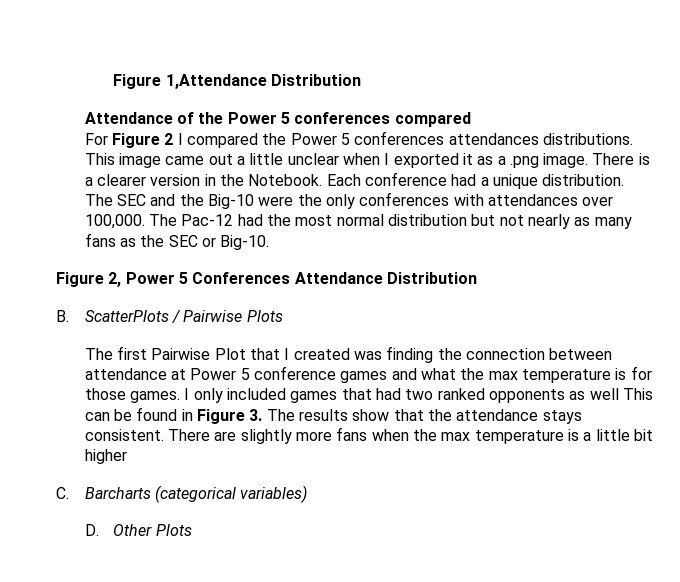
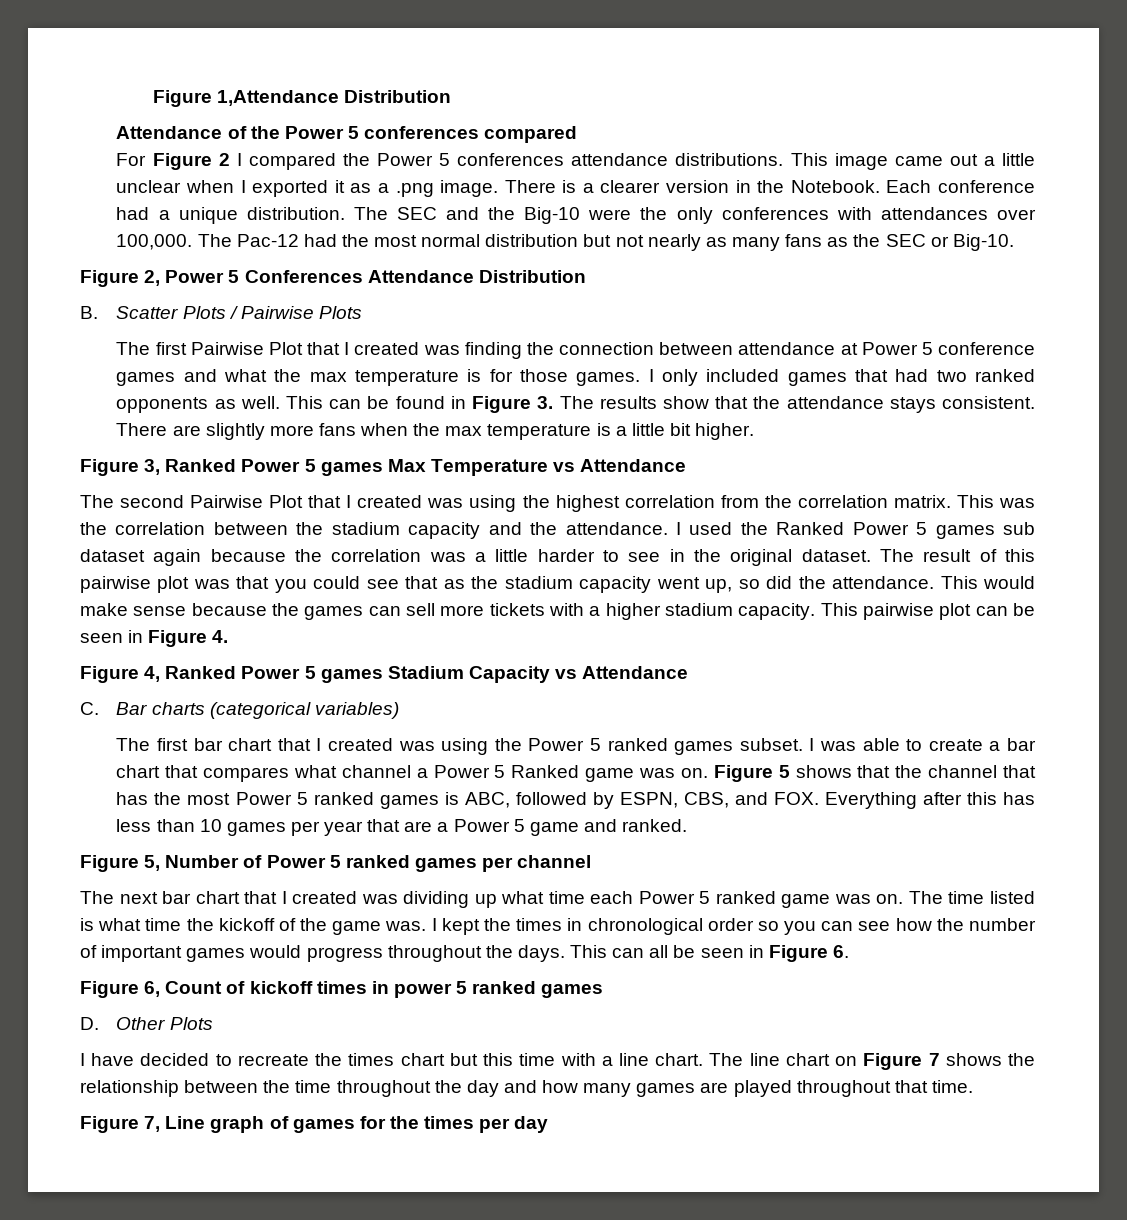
- For Figure 2 I compared the Power 5 conferences attendances distributions.
+ For Figure 2 I compared the Power 5 conferences attendance distributions.
- B. ScatterPlots / Pairwise Plots
+ B. Scatter Plots / Pairwise Plots
- I only included games that had two ranked opponents as well This can be found in Figure 3. The results show that the attendance stays consistent.
+ I only included games that had two ranked opponents as well. This can be found in Figure 3. The results show that the attendance stays consistent.
- There are slightly more fans when the max temperature is a little bit higher
+ There are slightly more fans when the max temperature is a little bit higher.
+ Figure 3, Ranked Power 5 games Max Temperature vs Attendance
+ The second Pairwise Plot that I created was using the highest correlation from the correlation matrix. This was the correlation between the stadium capacity and the attendance. I used the Ranked Power 5 games sub dataset again because the correlation was a little harder to see in the original dataset. The result of this pairwise plot was that you could see that as the stadium capacity went up, so did the attendance. This would make sense because the games can sell more tickets with a higher stadium capacity. This pairwise plot can be seen in Figure 4.
+ Figure 4, Ranked Power 5 games Stadium Capacity vs Attendance
- C. Barcharts (categorical variables)
+ C. Bar charts (categorical variables)
+ The first bar chart that I created was using the Power 5 ranked games subset. I was able to create a bar chart that compares what channel a Power 5 Ranked game was on. Figure 5 shows that the channel that has the most Power 5 ranked games is ABC, followed by ESPN, CBS, and FOX. Everything after this has less than 10 games per year that are a Power 5 game and ranked.
+ Figure 5, Number of Power 5 ranked games per channel
+ The next bar chart that I created was dividing up what time each Power 5 ranked game was on. The time listed is what time the kickoff of the game was. I kept the times in chronological order so you can see how the number of important games would progress throughout the days. This can all be seen in Figure 6.
+ Figure 6, Count of kickoff times in power 5 ranked games
  D. Other Plots
+ I have decided to recreate the times chart but this time with a line chart. The line chart on Figure 7 shows the relationship between the time throughout the day and how many games are played throughout that time.
+ Figure 7, Line graph of games for the times per day

